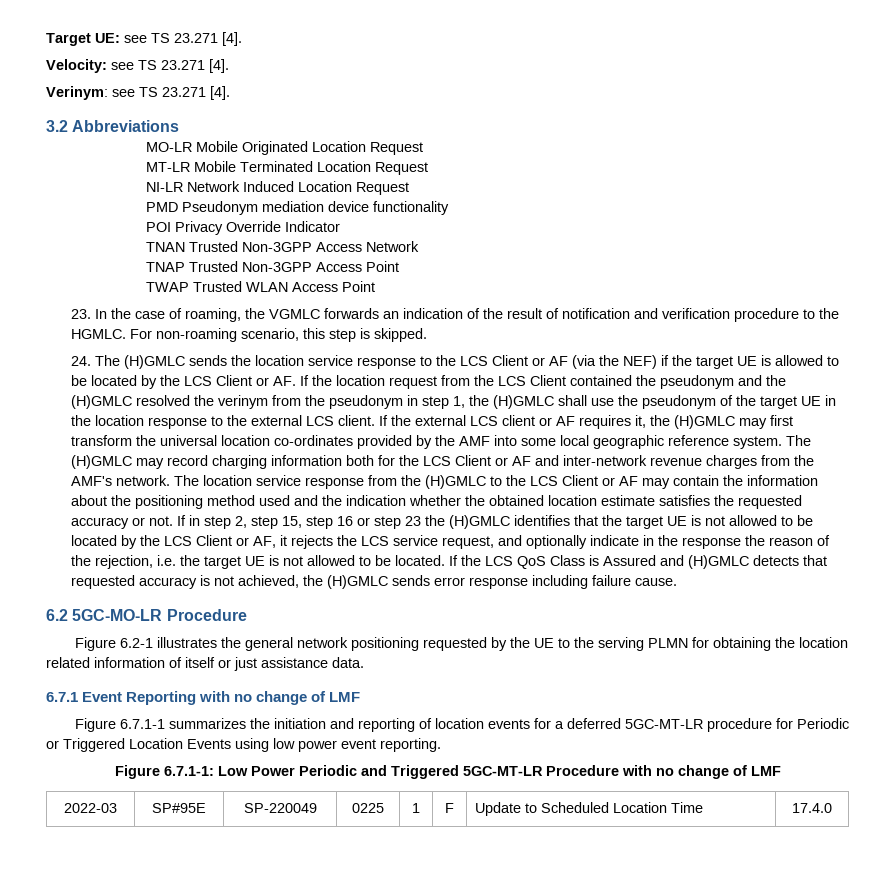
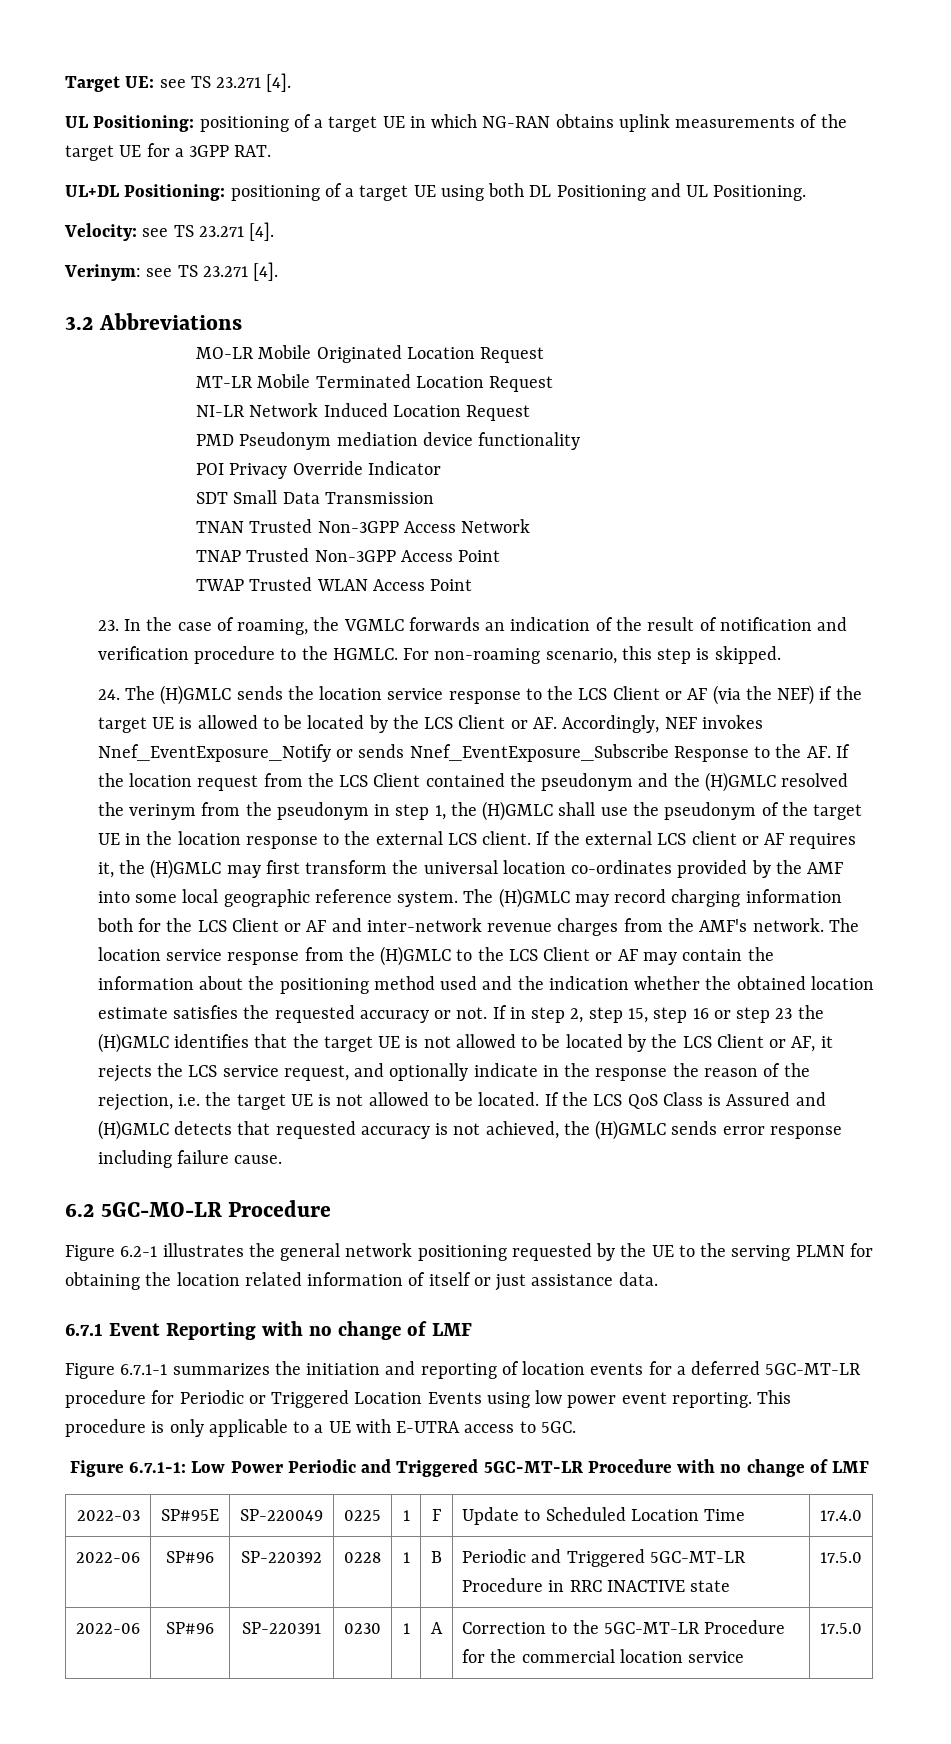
+ UL Positioning: positioning of a target UE in which NG-RAN obtains uplink measurements of the target UE for a 3GPP RAT.
+ UL+DL Positioning: positioning of a target UE using both DL Positioning and UL Positioning.
+ SDT Small Data Transmission
- 24. The (H)GMLC sends the location service response to the LCS Client or AF (via the NEF) if the target UE is allowed to be located by the LCS Client or AF. If the location request from the LCS Client contained the pseudonym and the (H)GMLC resolved the verinym from the pseudonym in step 1, the (H)GMLC shall use the pseudonym of the target UE in the location response to the external LCS client.
+ 24. The (H)GMLC sends the location service response to the LCS Client or AF (via the NEF) if the target UE is allowed to be located by the LCS Client or AF. Accordingly, NEF invokes Nnef_EventExposure_Notify or sends Nnef_EventExposure_Subscribe Response to the AF. If the location request from the LCS Client contained the pseudonym and the (H)GMLC resolved the verinym from the pseudonym in step 1, the (H)GMLC shall use the pseudonym of the target UE in the location response to the external LCS client.
+ This procedure is only applicable to a UE with E-UTRA access to 5GC.
+ 2022-06 | SP#96 | SP-220392 | 0228 | 1 | B | Periodic and Triggered 5GC-MT-LR Procedure in RRC INACTIVE state | 17.5.0
+ 2022-06 | SP#96 | SP-220391 | 0230 | 1 | A | Correction to the 5GC-MT-LR Procedure for the commercial location service | 17.5.0

